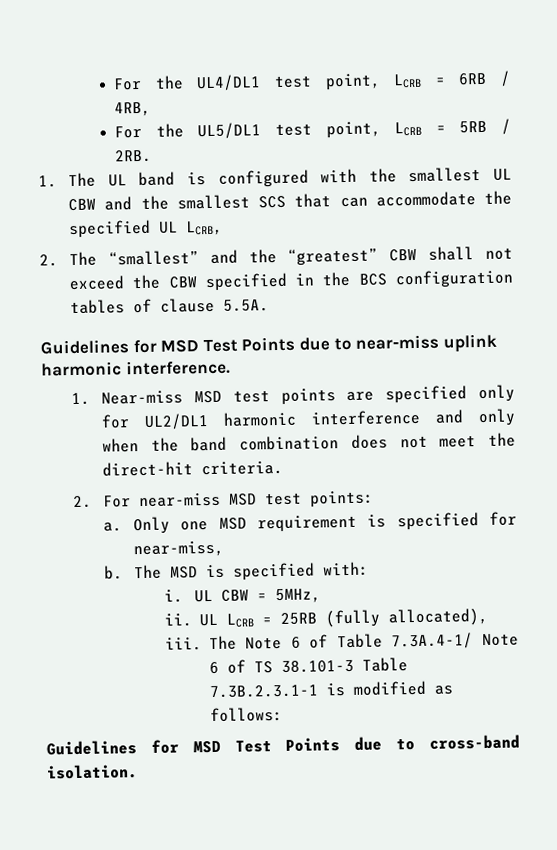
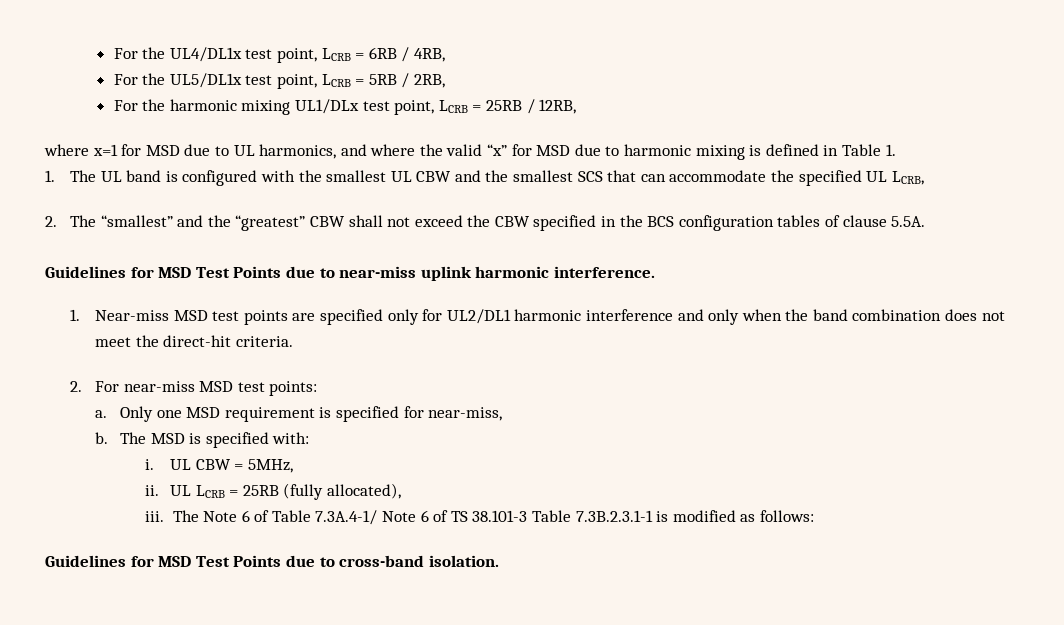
- For the UL4/DL1 test point, LCRB = 6RB / 4RB,
+ For the UL4/DL1x test point, LCRB = 6RB / 4RB,
- For the UL5/DL1 test point, LCRB = 5RB / 2RB.
+ For the UL5/DL1x test point, LCRB = 5RB / 2RB,
+ For the harmonic mixing UL1/DLx test point, LCRB = 25RB / 12RB,
+ where x=1 for MSD due to UL harmonics, and where the valid “x” for MSD due to harmonic mixing is defined in Table 1.

